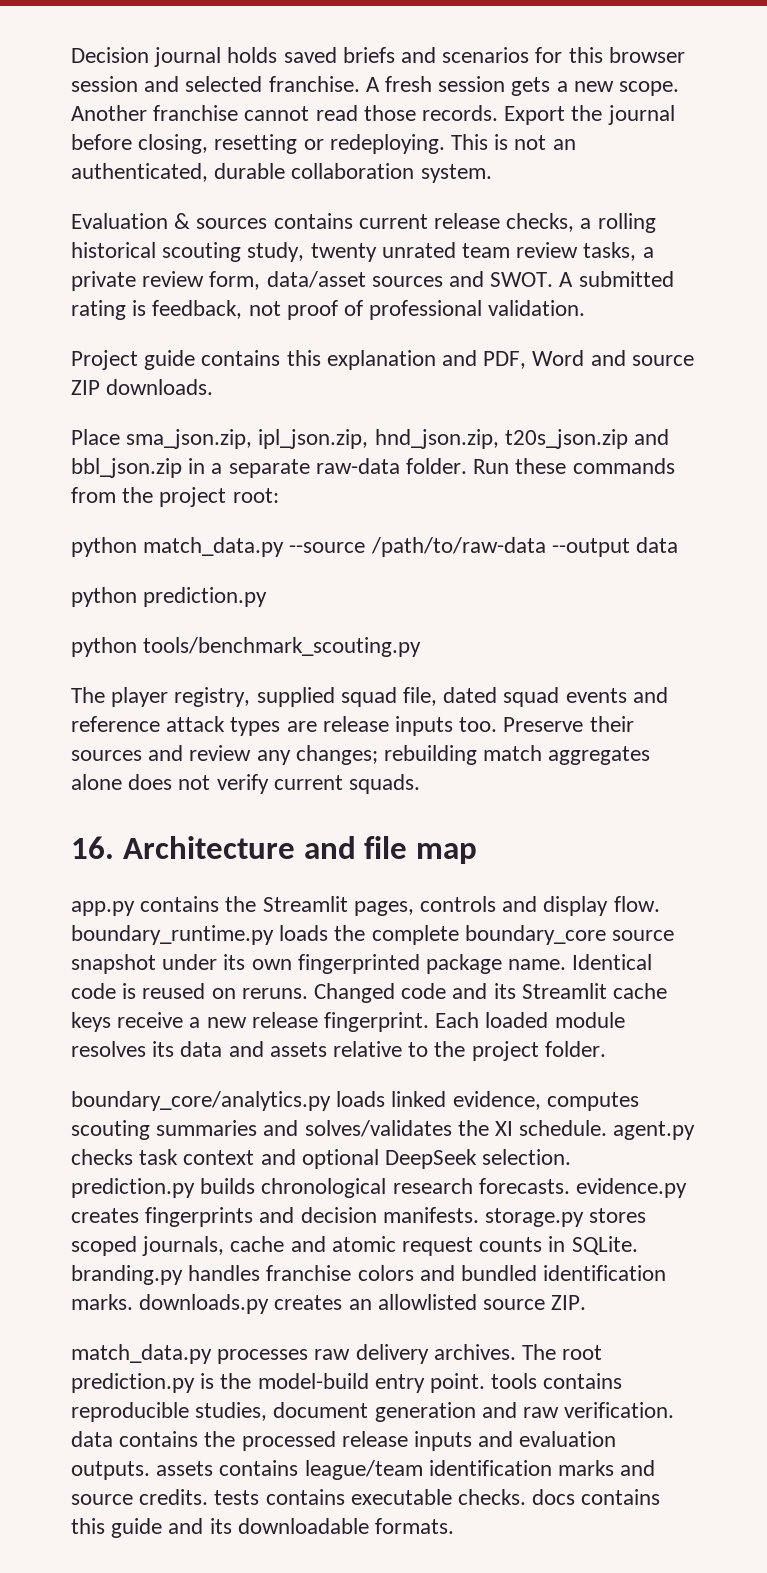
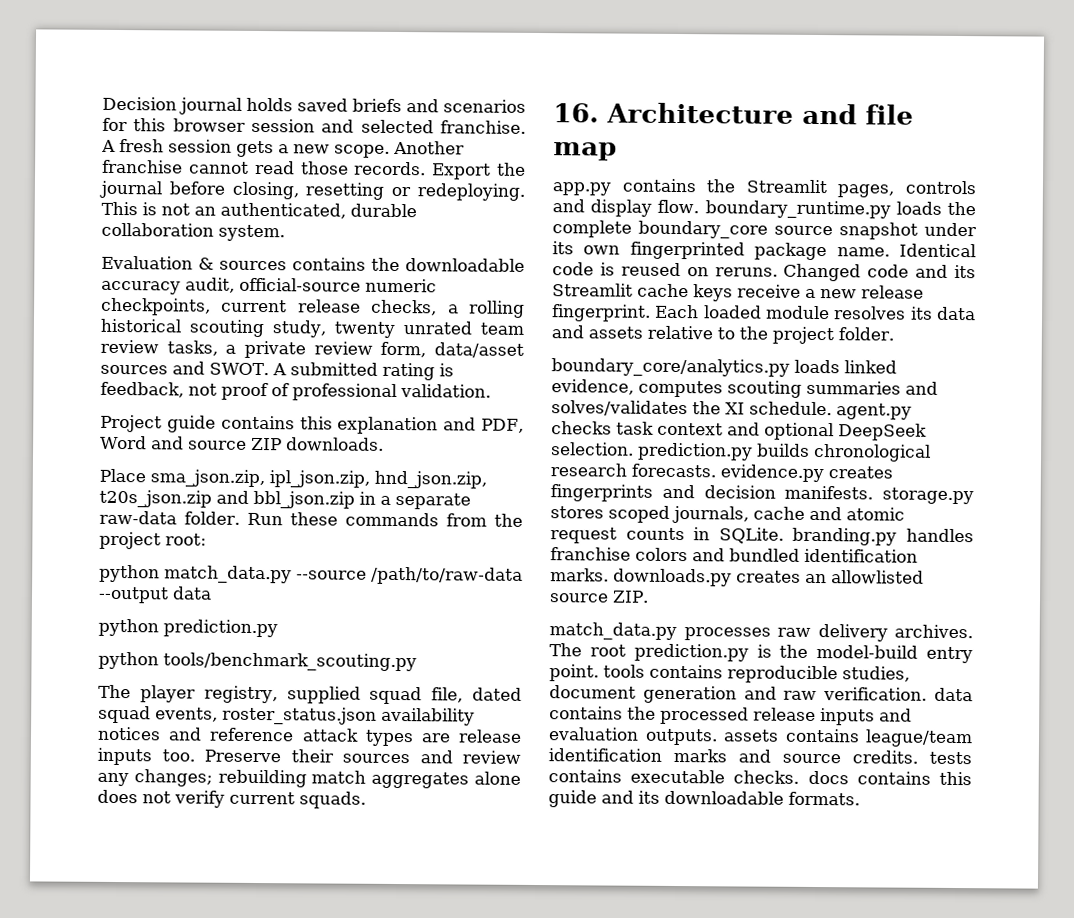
- Evaluation & sources contains current release checks, a rolling historical scouting study, twenty unrated team review tasks, a private review form, data/asset sources and SWOT.
+ Evaluation & sources contains the downloadable accuracy audit, official-source numeric checkpoints, current release checks, a rolling historical scouting study, twenty unrated team review tasks, a private review form, data/asset sources and SWOT.
- The player registry, supplied squad file, dated squad events and reference attack types are release inputs too.
+ The player registry, supplied squad file, dated squad events, roster_status.json availability notices and reference attack types are release inputs too.

